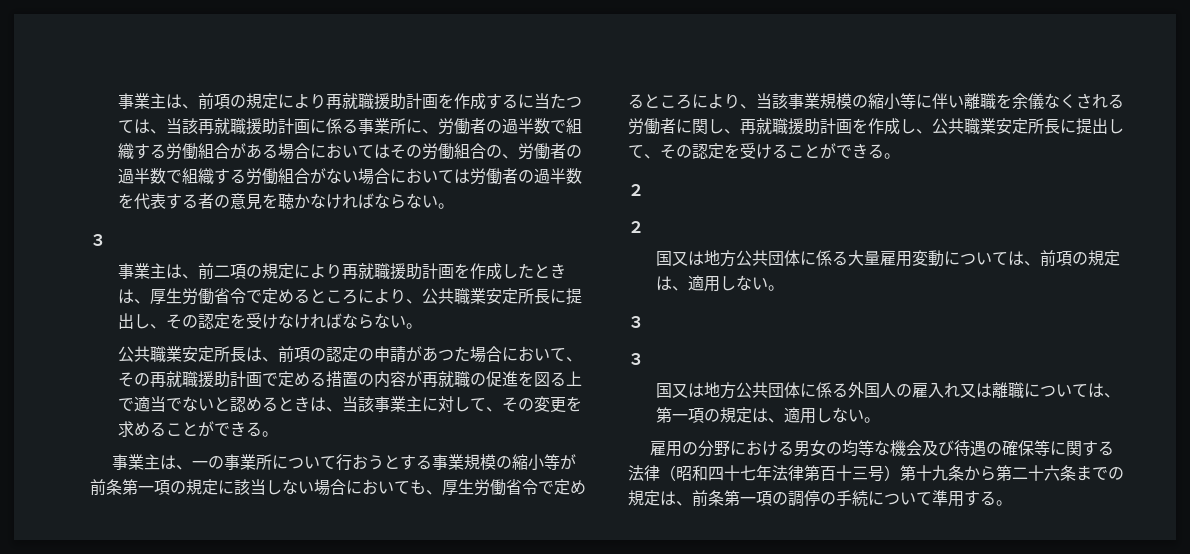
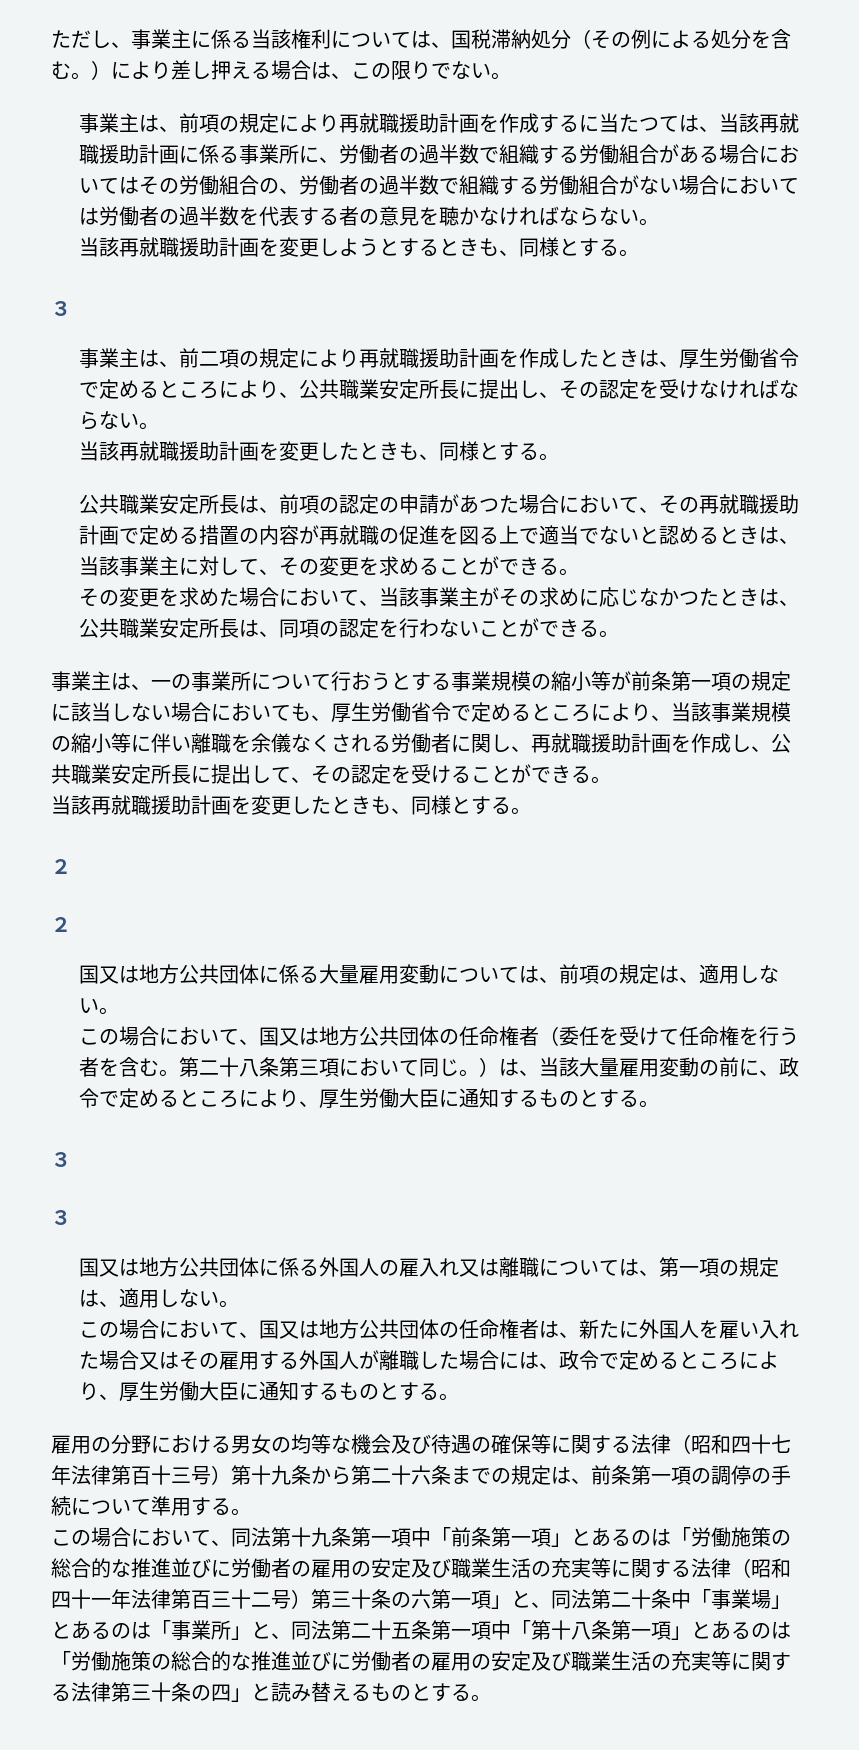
+ ただし、事業主に係る当該権利については、国税滞納処分（その例による処分を含む。）により差し押える場合は、この限りでない。
+ 当該再就職援助計画を変更しようとするときも、同様とする。
  事業主は、前二項の規定により再就職援助計画を作成したときは、厚生労働省令で定めるところにより、公共職業安定所長に提出し、その認定を受けなければならない。
+ 当該再就職援助計画を変更したときも、同様とする。
+ その変更を求めた場合において、当該事業主がその求めに応じなかつたときは、公共職業安定所長は、同項の認定を行わないことができる。
  事業主は、一の事業所について行おうとする事業規模の縮小等が前条第一項の規定に該当しない場合においても、厚生労働省令で定めるところにより、当該事業規模の縮小等に伴い離職を余儀なくされる労働者に関し、再就職援助計画を作成し、公共職業安定所長に提出して、その認定を受けることができる。
+ 当該再就職援助計画を変更したときも、同様とする。
+ この場合において、国又は地方公共団体の任命権者（委任を受けて任命権を行う者を含む。第二十八条第三項において同じ。）は、当該大量雇用変動の前に、政令で定めるところにより、厚生労働大臣に通知するものとする。
+ この場合において、国又は地方公共団体の任命権者は、新たに外国人を雇い入れた場合又はその雇用する外国人が離職した場合には、政令で定めるところにより、厚生労働大臣に通知するものとする。
+ この場合において、同法第十九条第一項中「前条第一項」とあるのは「労働施策の総合的な推進並びに労働者の雇用の安定及び職業生活の充実等に関する法律（昭和四十一年法律第百三十二号）第三十条の六第一項」と、同法第二十条中「事業場」とあるのは「事業所」と、同法第二十五条第一項中「第十八条第一項」とあるのは「労働施策の総合的な推進並びに労働者の雇用の安定及び職業生活の充実等に関する法律第三十条の四」と読み替えるものとする。

